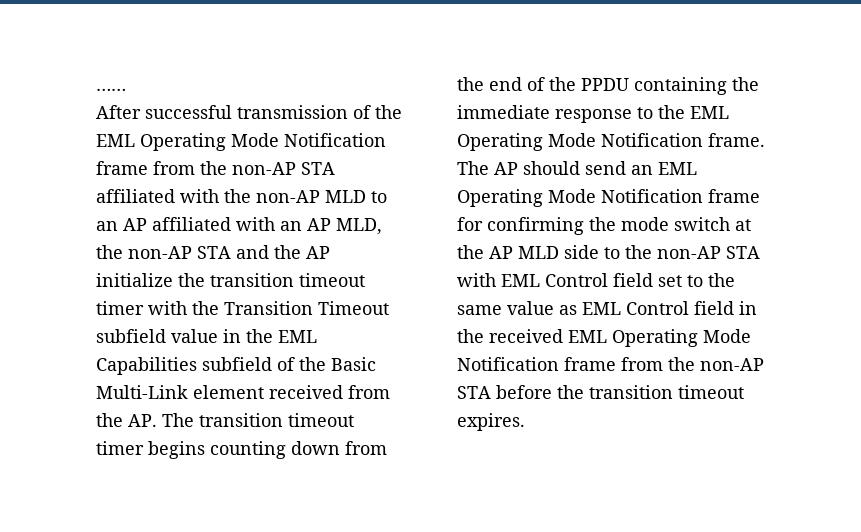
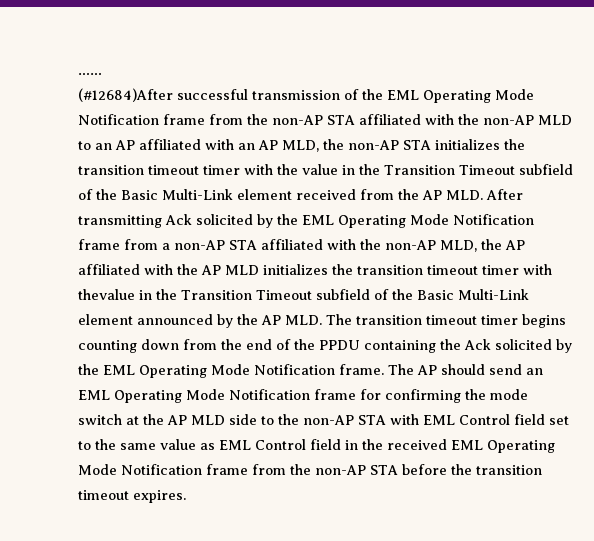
- After successful transmission of the EML Operating Mode Notification frame from the non-AP STA affiliated with the non-AP MLD to an AP affiliated with an AP MLD, the non-AP STA and the AP initialize the transition timeout timer with the Transition Timeout subfield value in the EML Capabilities subfield of the Basic Multi-Link element received from the AP. The transition timeout timer begins counting down from the end of the PPDU containing the immediate response to the EML Operating Mode Notification frame.
+ (#12684)After successful transmission of the EML Operating Mode Notification frame from the non-AP STA affiliated with the non-AP MLD to an AP affiliated with an AP MLD, the non-AP STA initializes the transition timeout timer with the value in the Transition Timeout subfield of the Basic Multi-Link element received from the AP MLD. After transmitting Ack solicited by the EML Operating Mode Notification frame from a non-AP STA affiliated with the non-AP MLD, the AP affiliated with the AP MLD initializes the transition timeout timer with thevalue in the Transition Timeout subfield of the Basic Multi-Link element announced by the AP MLD. The transition timeout timer begins counting down from the end of the PPDU containing the Ack solicited by the EML Operating Mode Notification frame.

